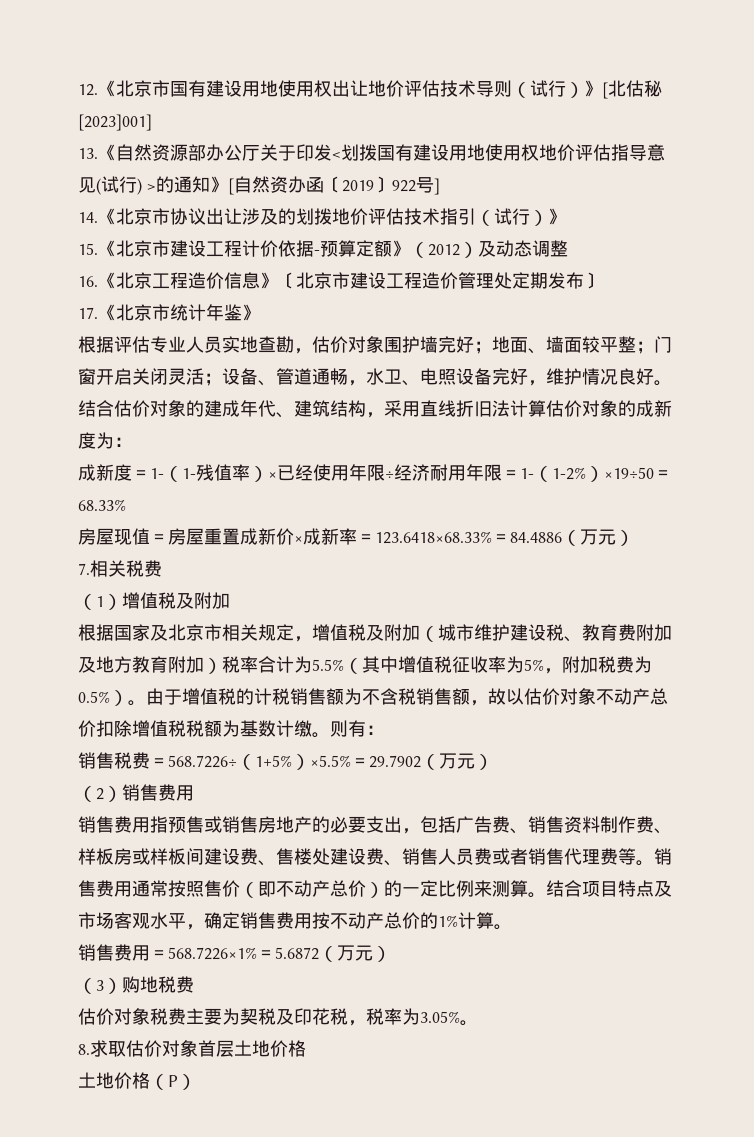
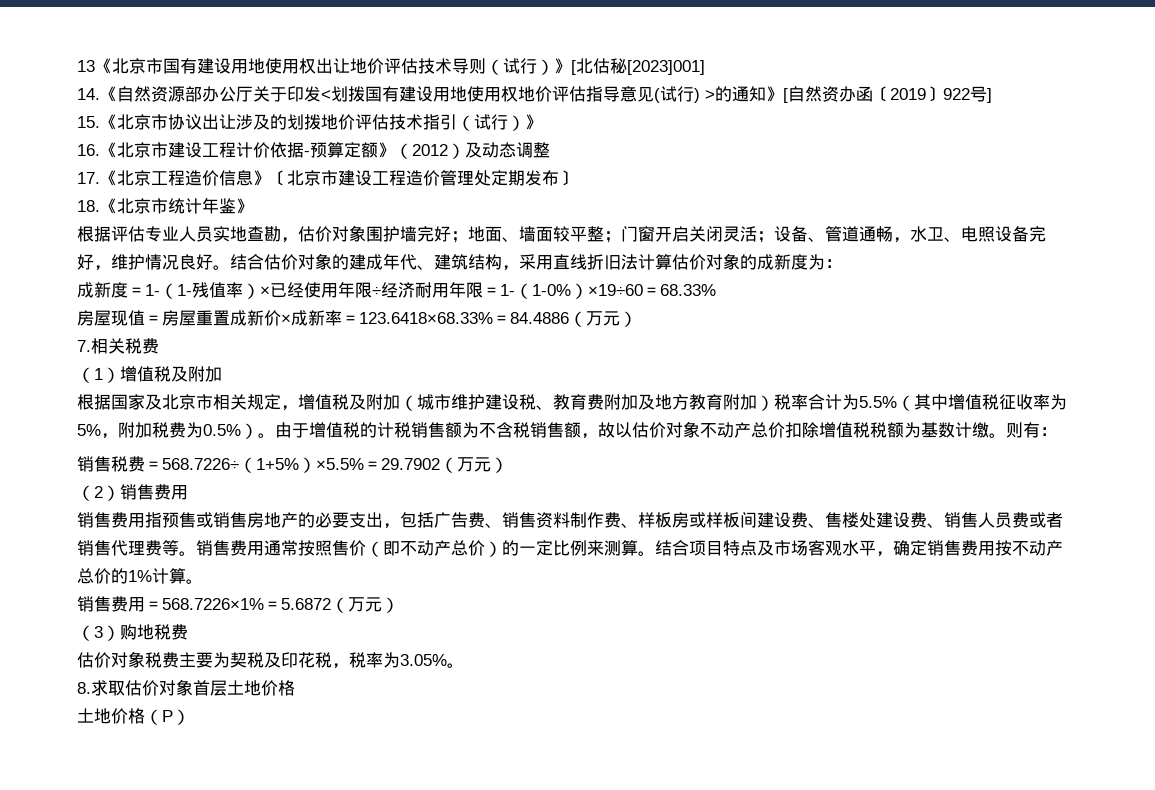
- 12.《北京市国有建设用地使用权出让地价评估技术导则（试行）》[北估秘[2023]001]
+ 13《北京市国有建设用地使用权出让地价评估技术导则（试行）》[北估秘[2023]001]
- 13.《自然资源部办公厅关于印发<划拨国有建设用地使用权地价评估指导意见(试行) >的通知》[自然资办函〔2019〕922号]
+ 14.《自然资源部办公厅关于印发<划拨国有建设用地使用权地价评估指导意见(试行) >的通知》[自然资办函〔2019〕922号]
- 14.《北京市协议出让涉及的划拨地价评估技术指引（试行）》
+ 15.《北京市协议出让涉及的划拨地价评估技术指引（试行）》
- 15.《北京市建设工程计价依据-预算定额》（2012）及动态调整
+ 16.《北京市建设工程计价依据-预算定额》（2012）及动态调整
- 16.《北京工程造价信息》〔北京市建设工程造价管理处定期发布〕
+ 17.《北京工程造价信息》〔北京市建设工程造价管理处定期发布〕
- 17.《北京市统计年鉴》
+ 18.《北京市统计年鉴》
- 成新度＝1-（1-残值率）×已经使用年限÷经济耐用年限＝1-（1-2%）×19÷50＝68.33%
+ 成新度＝1-（1-残值率）×已经使用年限÷经济耐用年限＝1-（1-0%）×19÷60＝68.33%

